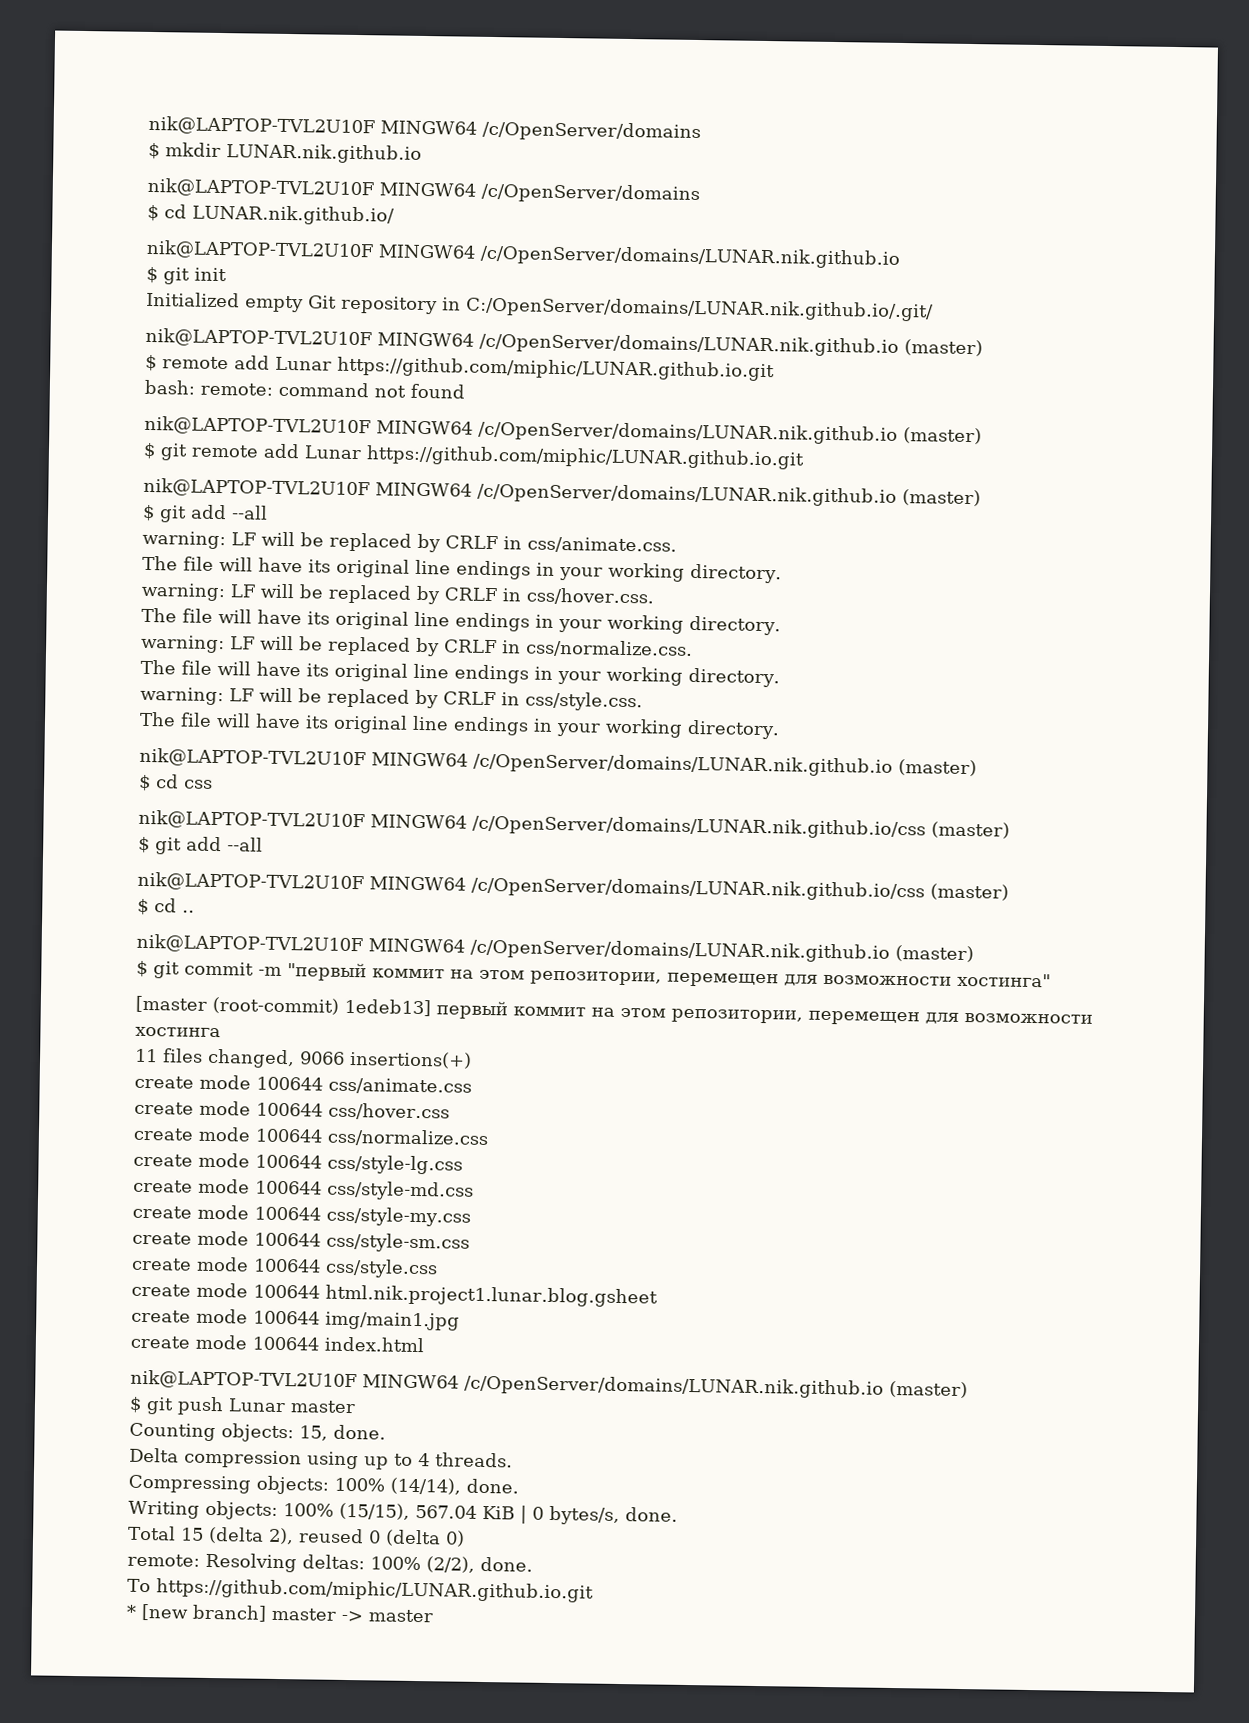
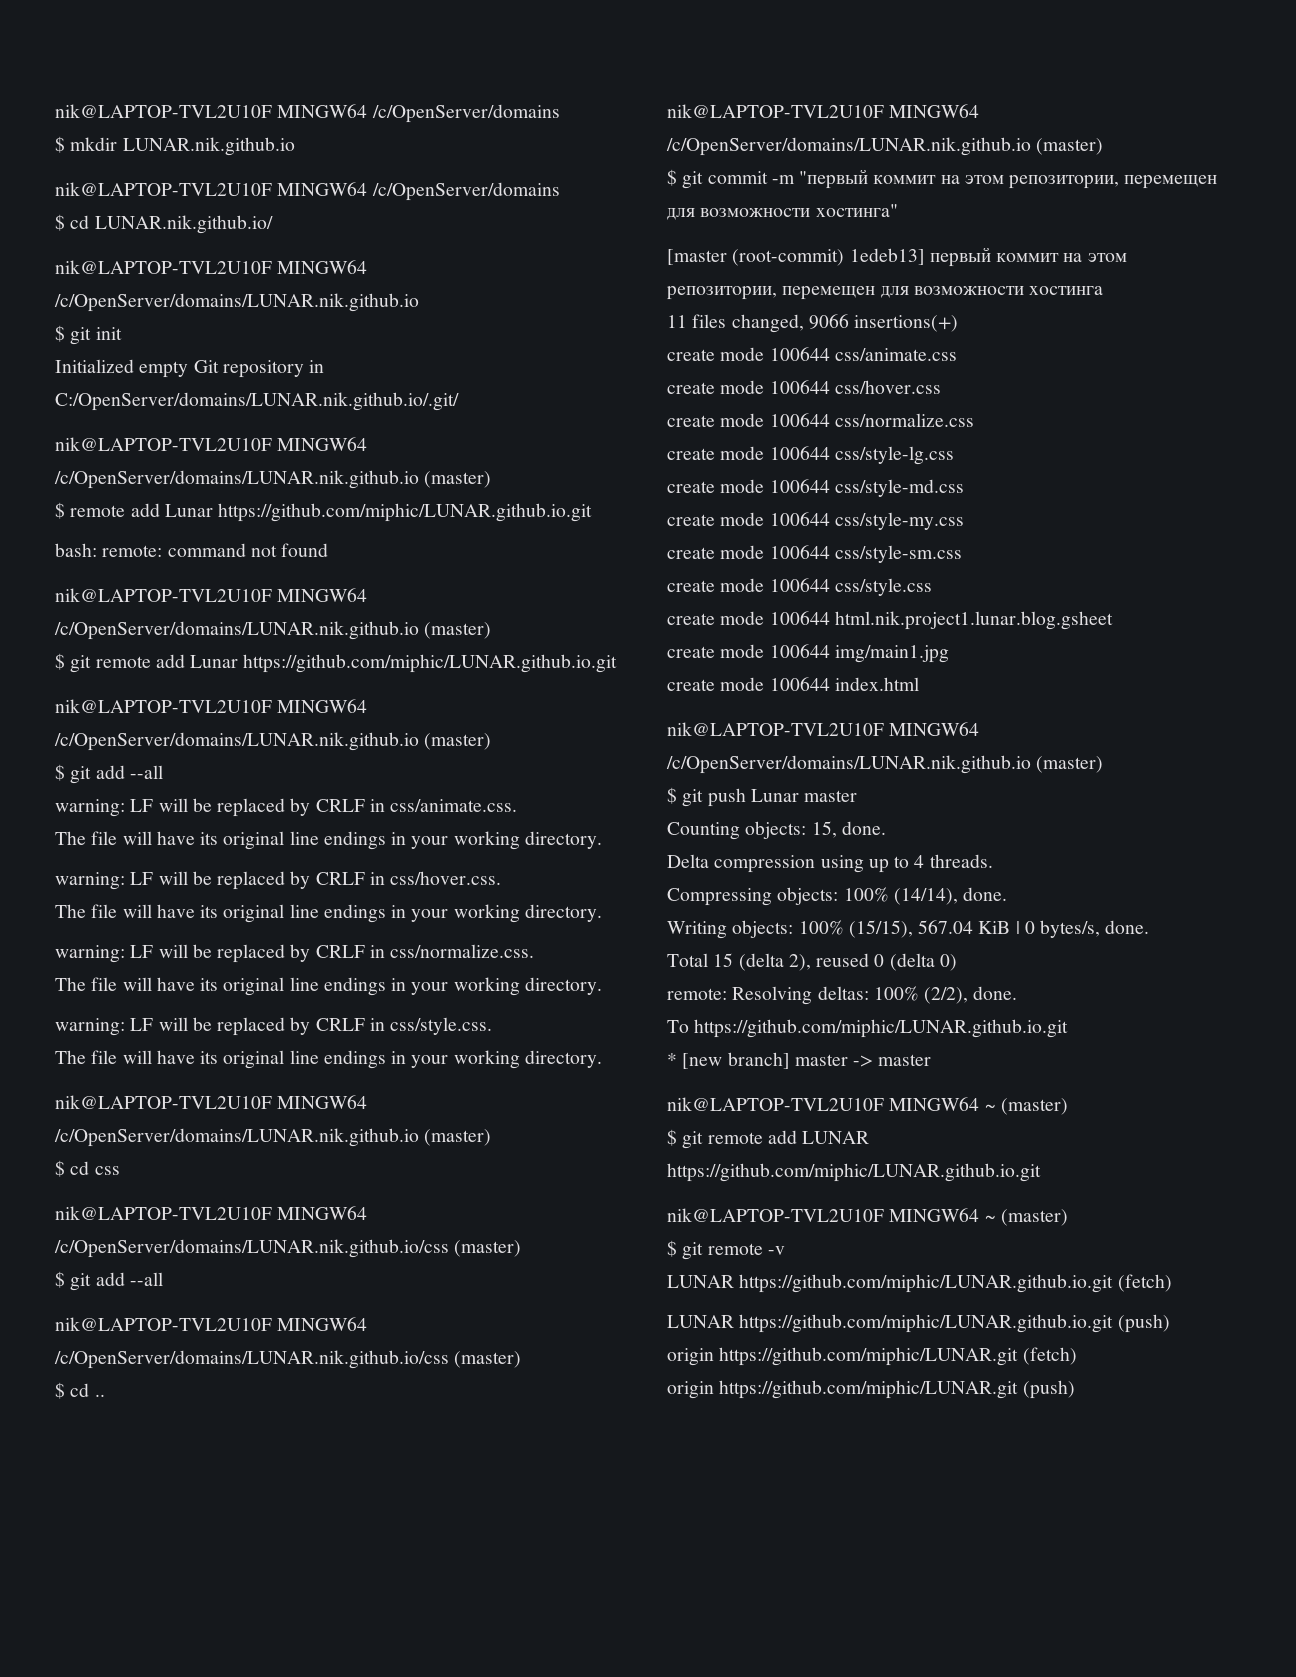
  * [new branch] master -> master
+ nik@LAPTOP-TVL2U10F MINGW64 ~ (master)
+ $ git remote add LUNAR https://github.com/miphic/LUNAR.github.io.git
+ nik@LAPTOP-TVL2U10F MINGW64 ~ (master)
+ $ git remote -v
+ LUNAR https://github.com/miphic/LUNAR.github.io.git (fetch)
+ LUNAR https://github.com/miphic/LUNAR.github.io.git (push)
+ origin https://github.com/miphic/LUNAR.git (fetch)
+ origin https://github.com/miphic/LUNAR.git (push)

